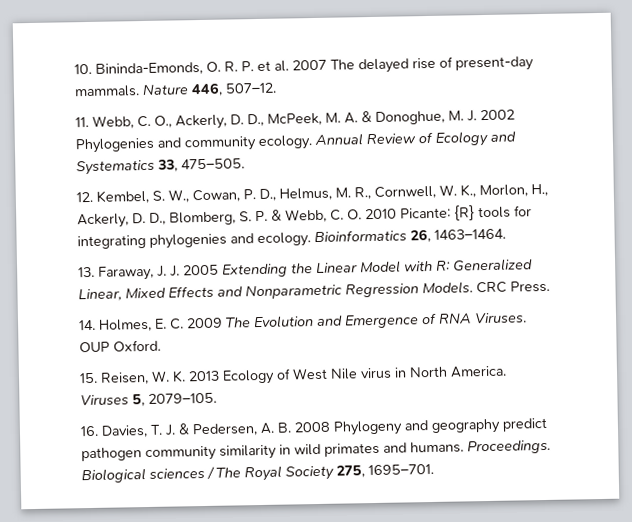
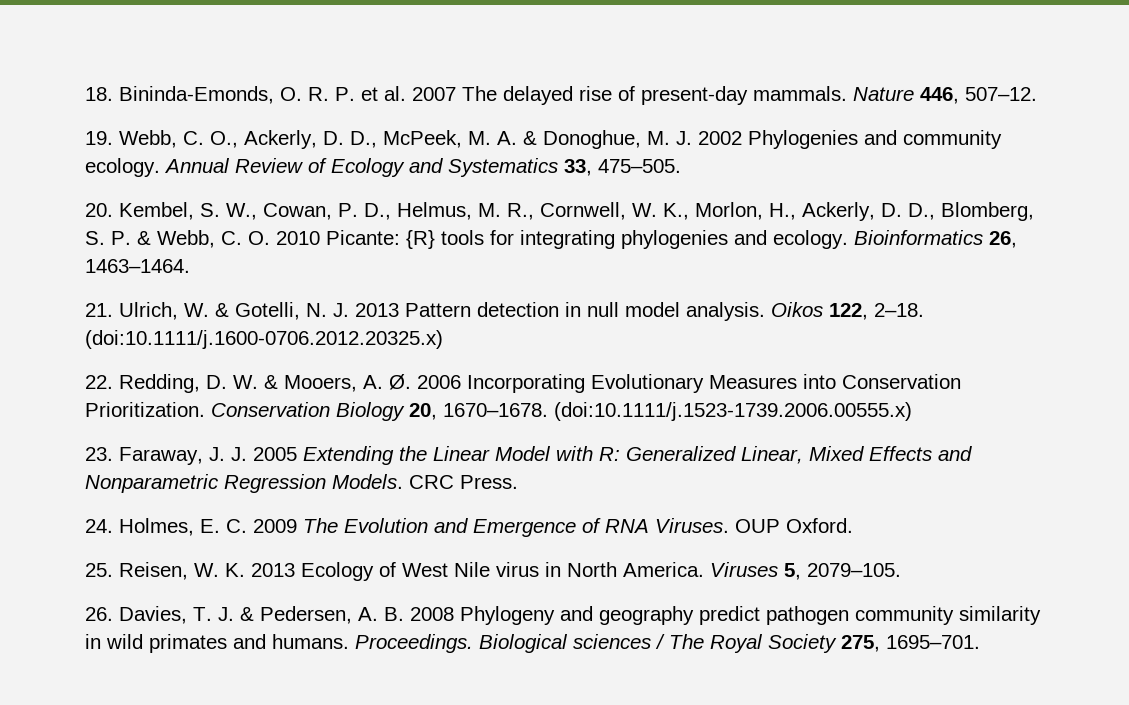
- 10. Bininda-Emonds, O. R. P. et al. 2007 The delayed rise of present-day mammals.
+ 18. Bininda-Emonds, O. R. P. et al. 2007 The delayed rise of present-day mammals.
- 11. Webb, C. O., Ackerly, D. D., McPeek, M. A. & Donoghue, M. J. 2002 Phylogenies and community ecology.
+ 19. Webb, C. O., Ackerly, D. D., McPeek, M. A. & Donoghue, M. J. 2002 Phylogenies and community ecology.
- 12. Kembel, S. W., Cowan, P. D., Helmus, M. R., Cornwell, W. K., Morlon, H., Ackerly, D. D., Blomberg, S. P. & Webb, C. O. 2010 Picante: {R} tools for integrating phylogenies and ecology.
+ 20. Kembel, S. W., Cowan, P. D., Helmus, M. R., Cornwell, W. K., Morlon, H., Ackerly, D. D., Blomberg, S. P. & Webb, C. O. 2010 Picante: {R} tools for integrating phylogenies and ecology.
- 13. Faraway, J. J. 2005 Extending the Linear Model with R: Generalized Linear, Mixed Effects and Nonparametric Regression Models.
+ 21. Ulrich, W. & Gotelli, N. J. 2013 Pattern detection in null model analysis. Oikos 122, 2–18. (doi:10.1111/j.1600-0706.2012.20325.x)
+ 22. Redding, D. W. & Mooers, A. Ø. 2006 Incorporating Evolutionary Measures into Conservation Prioritization. Conservation Biology 20, 1670–1678. (doi:10.1111/j.1523-1739.2006.00555.x)
+ 23. Faraway, J. J. 2005 Extending the Linear Model with R: Generalized Linear, Mixed Effects and Nonparametric Regression Models.
- 14. Holmes, E. C. 2009 The Evolution and Emergence of RNA Viruses.
+ 24. Holmes, E. C. 2009 The Evolution and Emergence of RNA Viruses.
- 15. Reisen, W. K. 2013 Ecology of West Nile virus in North America.
+ 25. Reisen, W. K. 2013 Ecology of West Nile virus in North America.
- 16. Davies, T. J. & Pedersen, A. B. 2008 Phylogeny and geography predict pathogen community similarity in wild primates and humans.
+ 26. Davies, T. J. & Pedersen, A. B. 2008 Phylogeny and geography predict pathogen community similarity in wild primates and humans.

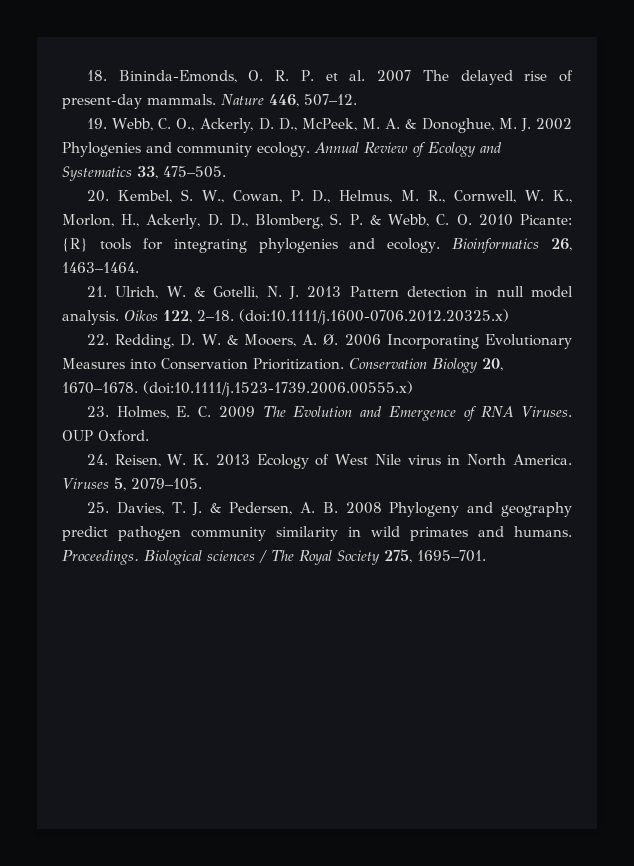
- 23. Faraway, J. J. 2005 Extending the Linear Model with R: Generalized Linear, Mixed Effects and Nonparametric Regression Models. CRC Press.
- 24. Holmes, E. C. 2009 The Evolution and Emergence of RNA Viruses.
+ 23. Holmes, E. C. 2009 The Evolution and Emergence of RNA Viruses.
- 25. Reisen, W. K. 2013 Ecology of West Nile virus in North America.
+ 24. Reisen, W. K. 2013 Ecology of West Nile virus in North America.
- 26. Davies, T. J. & Pedersen, A. B. 2008 Phylogeny and geography predict pathogen community similarity in wild primates and humans.
+ 25. Davies, T. J. & Pedersen, A. B. 2008 Phylogeny and geography predict pathogen community similarity in wild primates and humans.

